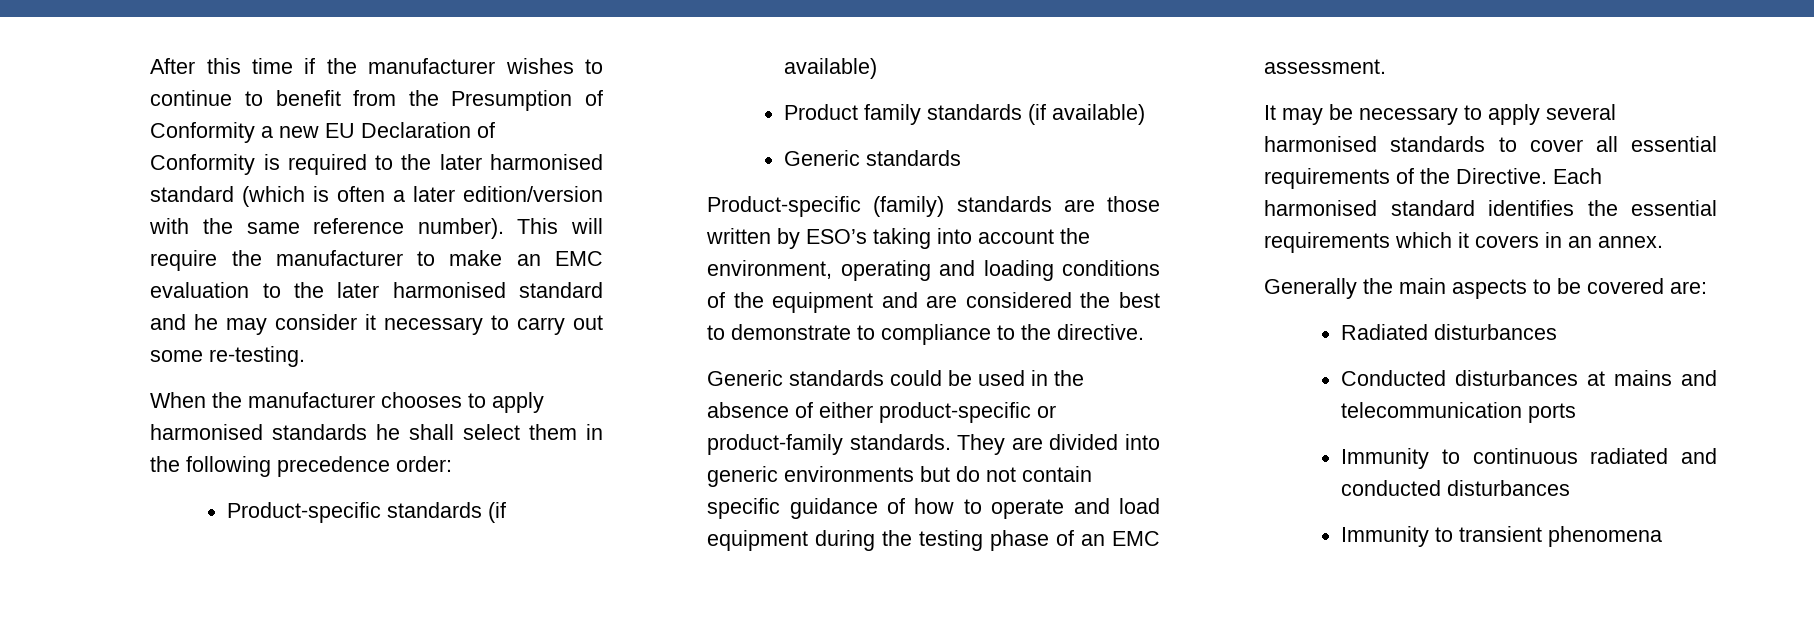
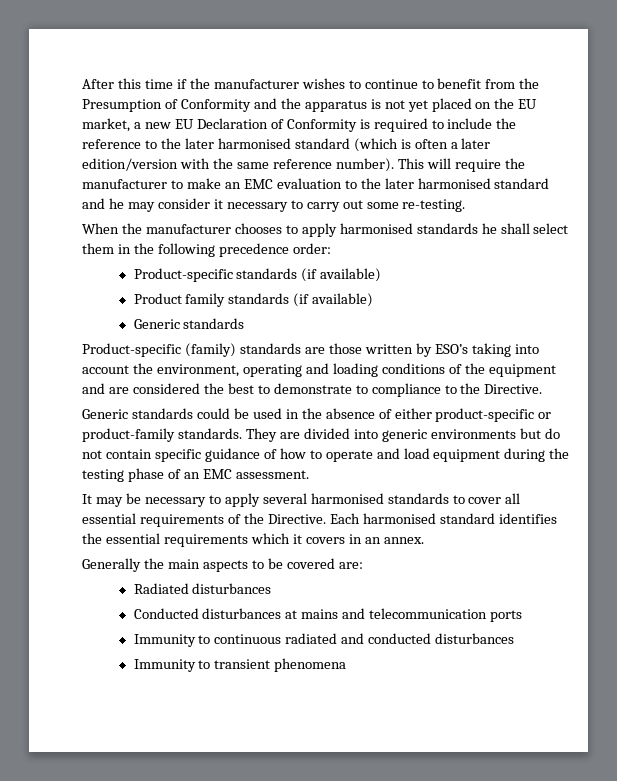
- After this time if the manufacturer wishes to continue to benefit from the Presumption of Conformity a new EU Declaration of Conformity is required to the later harmonised standard (which is often a later edition/version with the same reference number).
+ After this time if the manufacturer wishes to continue to benefit from the Presumption of Conformity and the apparatus is not yet placed on the EU market, a new EU Declaration of Conformity is required to include the reference to the later harmonised standard (which is often a later edition/version with the same reference number).
- Product-specific (family) standards are those written by ESO’s taking into account the environment, operating and loading conditions of the equipment and are considered the best to demonstrate to compliance to the directive.
+ Product-specific (family) standards are those written by ESO’s taking into account the environment, operating and loading conditions of the equipment and are considered the best to demonstrate to compliance to the Directive.

